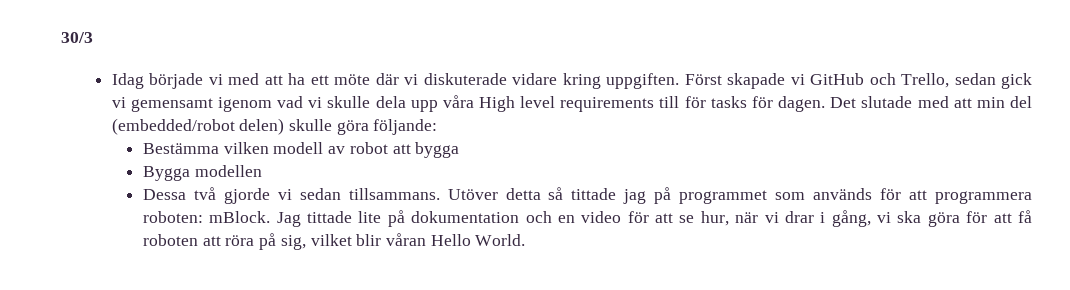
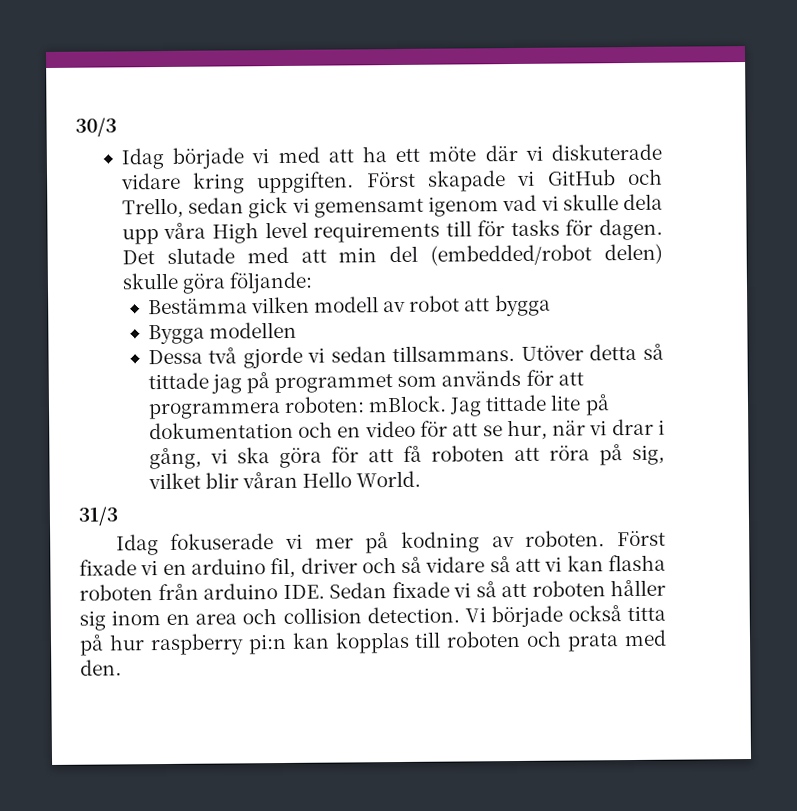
+ 31/3
+ Idag fokuserade vi mer på kodning av roboten. Först fixade vi en arduino fil, driver och så vidare så att vi kan flasha roboten från arduino IDE. Sedan fixade vi så att roboten håller sig inom en area och collision detection. Vi började också titta på hur raspberry pi:n kan kopplas till roboten och prata med den.

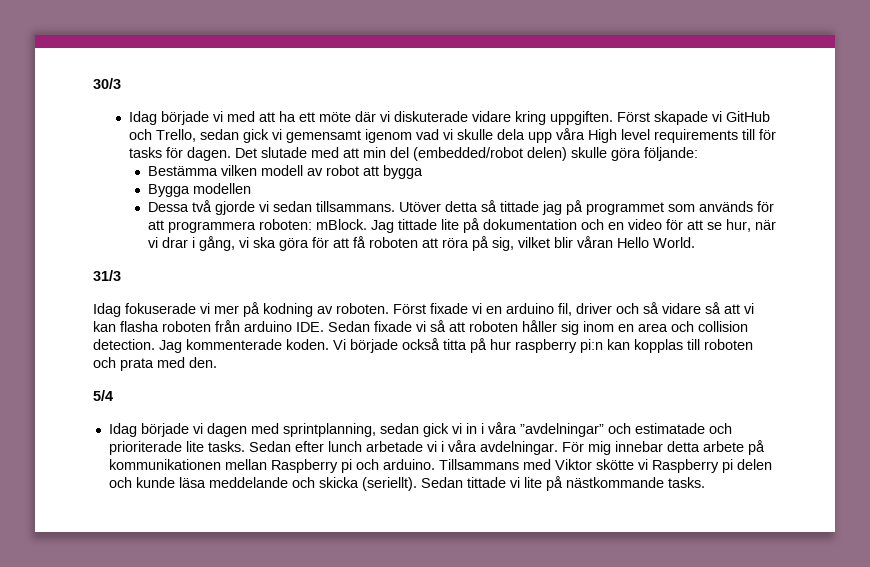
+ Jag kommenterade koden.
+ 5/4
+ Idag började vi dagen med sprintplanning, sedan gick vi in i våra ”avdelningar” och estimatade och prioriterade lite tasks. Sedan efter lunch arbetade vi i våra avdelningar. För mig innebar detta arbete på kommunikationen mellan Raspberry pi och arduino. Tillsammans med Viktor skötte vi Raspberry pi delen och kunde läsa meddelande och skicka (seriellt). Sedan tittade vi lite på nästkommande tasks.

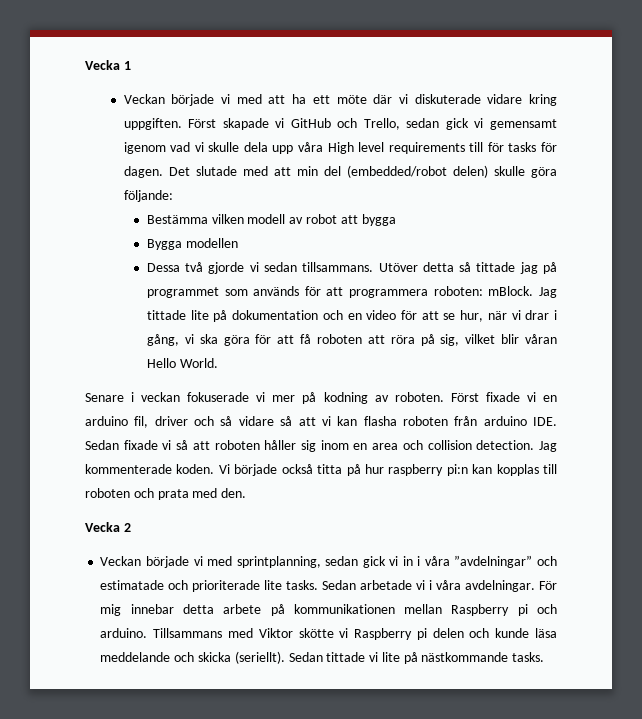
- 30/3
- Idag började vi med att ha ett möte där vi diskuterade vidare kring uppgiften.
+ Vecka 1
+ Veckan började vi med att ha ett möte där vi diskuterade vidare kring uppgiften.
- 31/3
- Idag fokuserade vi mer på kodning av roboten.
+ Senare i veckan fokuserade vi mer på kodning av roboten.
- 5/4
- Idag började vi dagen med sprintplanning, sedan gick vi in i våra ”avdelningar” och estimatade och prioriterade lite tasks.
+ Vecka 2
+ Veckan började vi med sprintplanning, sedan gick vi in i våra ”avdelningar” och estimatade och prioriterade lite tasks.
- Sedan efter lunch arbetade vi i våra avdelningar.
+ Sedan arbetade vi i våra avdelningar.

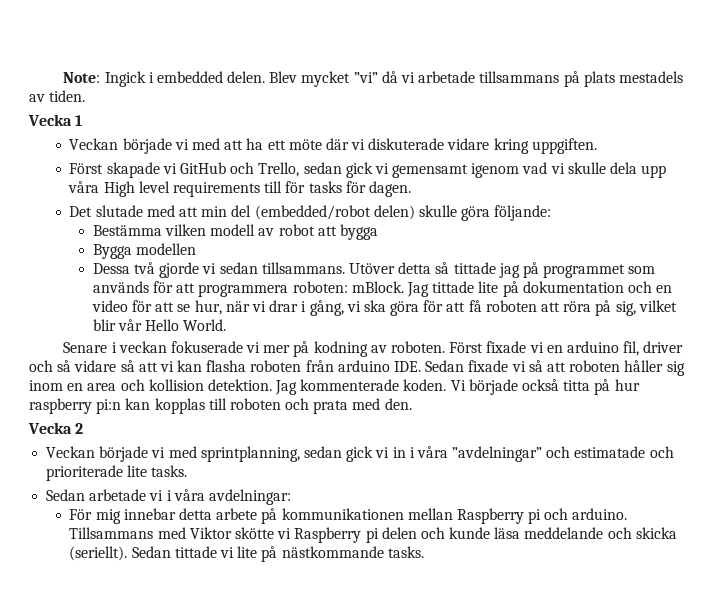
+ Note: Ingick i embedded delen. Blev mycket ”vi” då vi arbetade tillsammans på plats mestadels av tiden.
- Veckan började vi med att ha ett möte där vi diskuterade vidare kring uppgiften. Först skapade vi GitHub och Trello, sedan gick vi gemensamt igenom vad vi skulle dela upp våra High level requirements till för tasks för dagen. Det slutade med att min del (embedded/robot delen) skulle göra följande:
+ Veckan började vi med att ha ett möte där vi diskuterade vidare kring uppgiften.
+ Först skapade vi GitHub och Trello, sedan gick vi gemensamt igenom vad vi skulle dela upp våra High level requirements till för tasks för dagen.
+ Det slutade med att min del (embedded/robot delen) skulle göra följande:
- Jag tittade lite på dokumentation och en video för att se hur, när vi drar i gång, vi ska göra för att få roboten att röra på sig, vilket blir våran Hello World.
+ Jag tittade lite på dokumentation och en video för att se hur, när vi drar i gång, vi ska göra för att få roboten att röra på sig, vilket blir vår Hello World.
- Först fixade vi en arduino fil, driver och så vidare så att vi kan flasha roboten från arduino IDE. Sedan fixade vi så att roboten håller sig inom en area och collision detection.
+ Först fixade vi en arduino fil, driver och så vidare så att vi kan flasha roboten från arduino IDE. Sedan fixade vi så att roboten håller sig inom en area och kollision detektion.
- Veckan började vi med sprintplanning, sedan gick vi in i våra ”avdelningar” och estimatade och prioriterade lite tasks. Sedan arbetade vi i våra avdelningar. För mig innebar detta arbete på kommunikationen mellan Raspberry pi och arduino.
+ Veckan började vi med sprintplanning, sedan gick vi in i våra ”avdelningar” och estimatade och prioriterade lite tasks.
+ Sedan arbetade vi i våra avdelningar:
+ För mig innebar detta arbete på kommunikationen mellan Raspberry pi och arduino.

